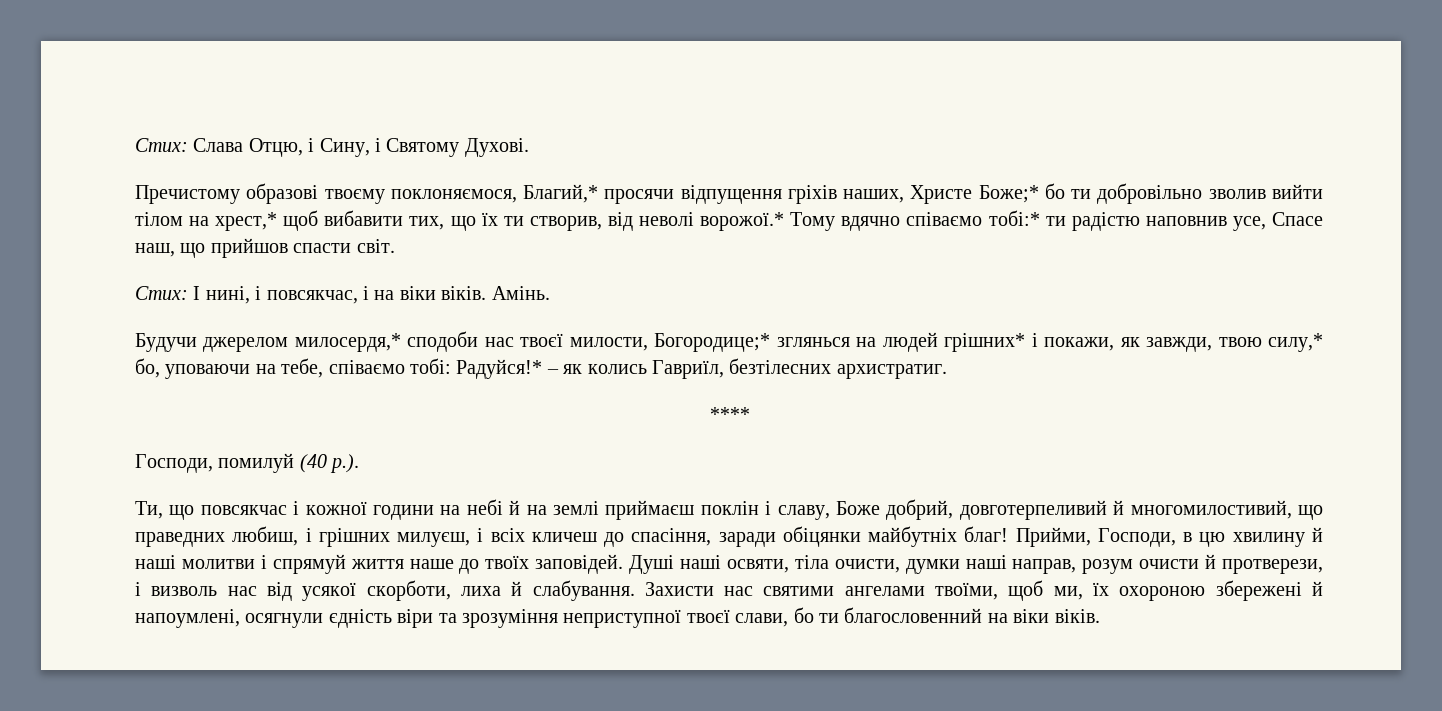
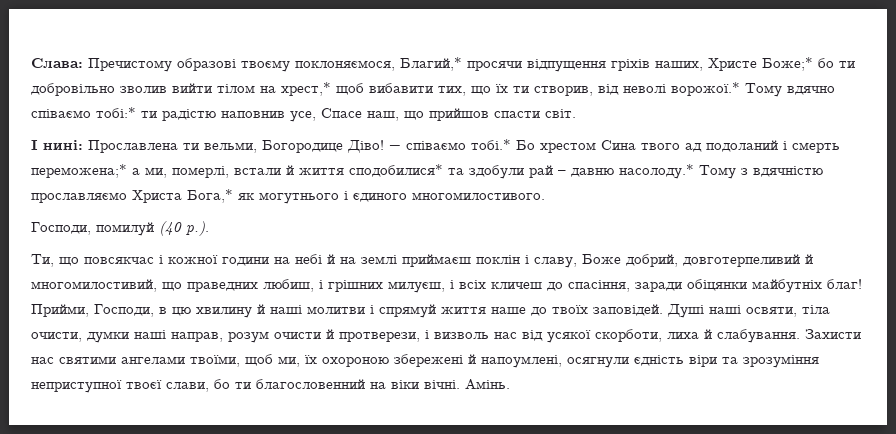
- Стих: Слава Отцю, і Сину, і Святому Духові.
- Пречистому образові твоєму поклоняємося, Благий,* просячи відпущення гріхів наших, Христе Боже;* бо ти добровільно зволив вийти тілом на хрест,* щоб вибавити тих, що їх ти створив, від неволі ворожої.* Тому вдячно співаємо тобі:* ти радістю наповнив усе, Спасе наш, що прийшов спасти світ.
+ Слава: Пречистому образові твоєму поклоняємося, Благий,* просячи відпущення гріхів наших, Христе Боже;* бо ти добровільно зволив вийти тілом на хрест,* щоб вибавити тих, що їх ти створив, від неволі ворожої.* Тому вдячно співаємо тобі:* ти радістю наповнив усе, Спасе наш, що прийшов спасти світ.
- Стих: І нині, і повсякчас, і на віки віків. Амінь.
- Будучи джерелом милосердя,* сподоби нас твоєї милости, Богородице;* зглянься на людей грішних* і покажи, як завжди, твою силу,* бо, уповаючи на тебе, співаємо тобі: Радуйся!* – як колись Гавриїл, безтілесних архистратиг.
- ****
+ І нині: Прославлена ти вельми, Богородице Діво! − співаємо тобі.* Бо хрестом Сина твого ад подоланий і смерть переможена;* а ми, померлі, встали й життя сподобилися* та здобули рай – давню насолоду.* Тому з вдячністю прославляємо Христа Бога,* як могутнього і єдиного многомилостивого.
- Захисти нас святими ангелами твоїми, щоб ми, їх охороною збережені й напоумлені, осягнули єдність віри та зрозуміння неприступної твоєї слави, бо ти благословенний на віки віків.
+ Захисти нас святими ангелами твоїми, щоб ми, їх охороною збережені й напоумлені, осягнули єдність віри та зрозуміння неприступної твоєї слави, бо ти благословенний на віки вічні. Амінь.

